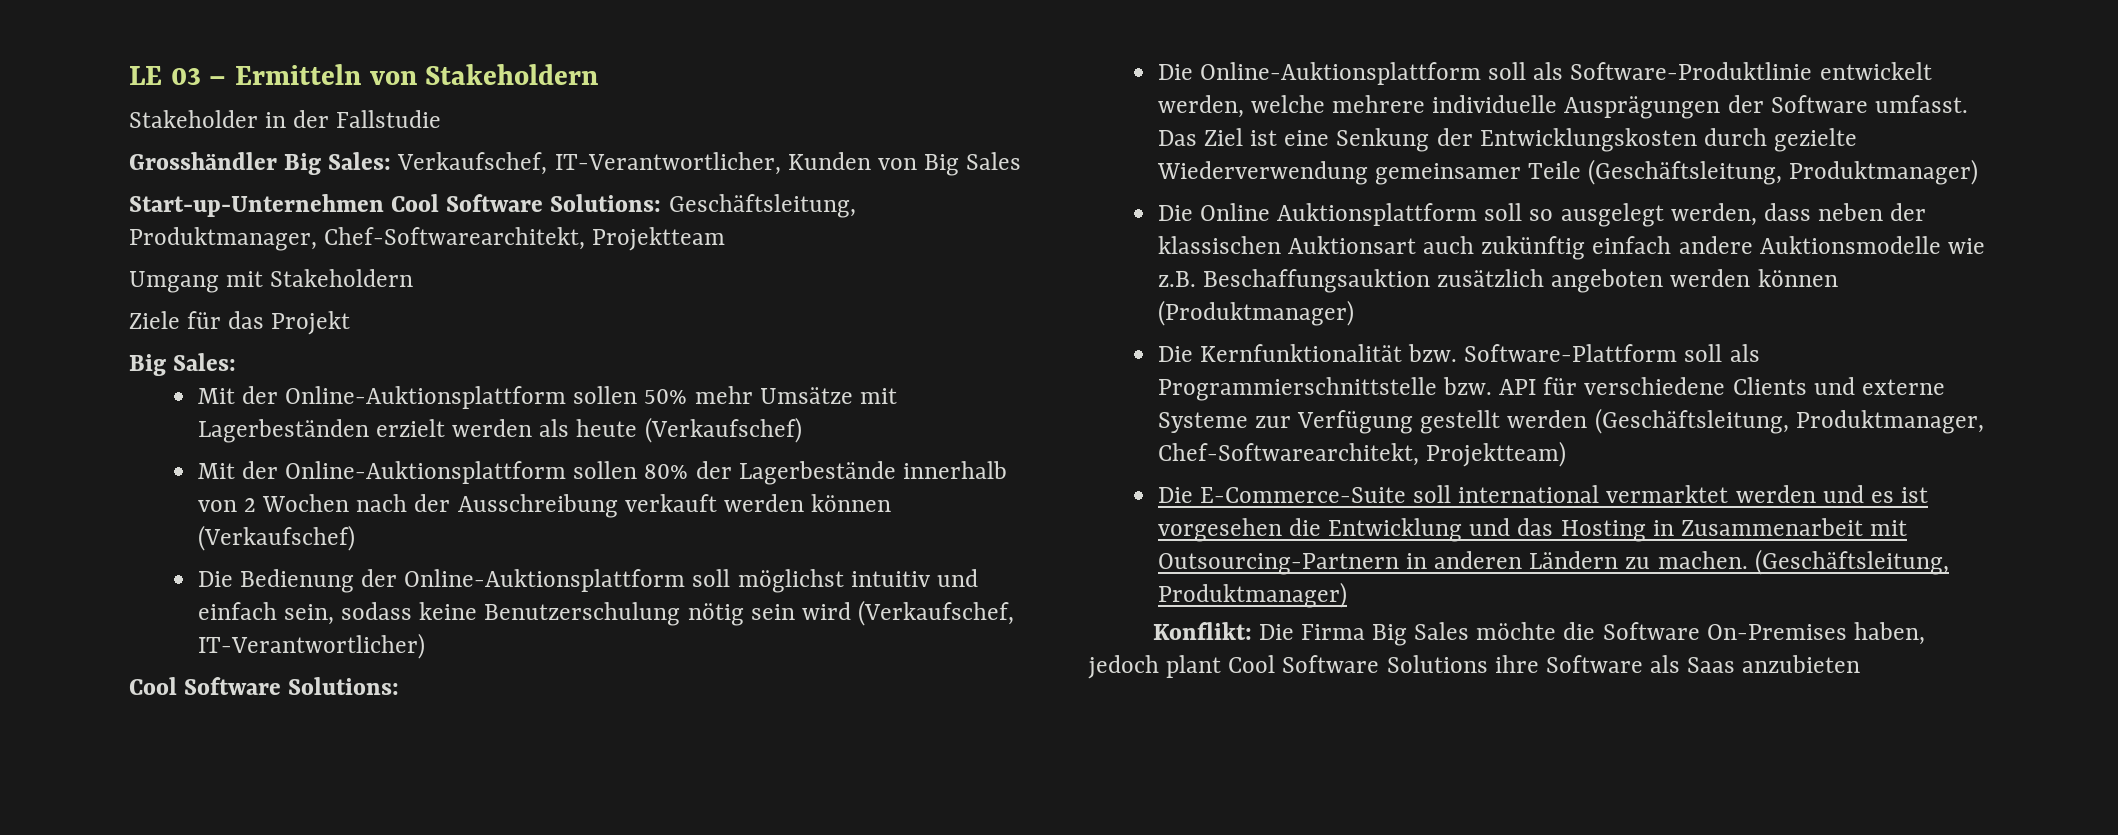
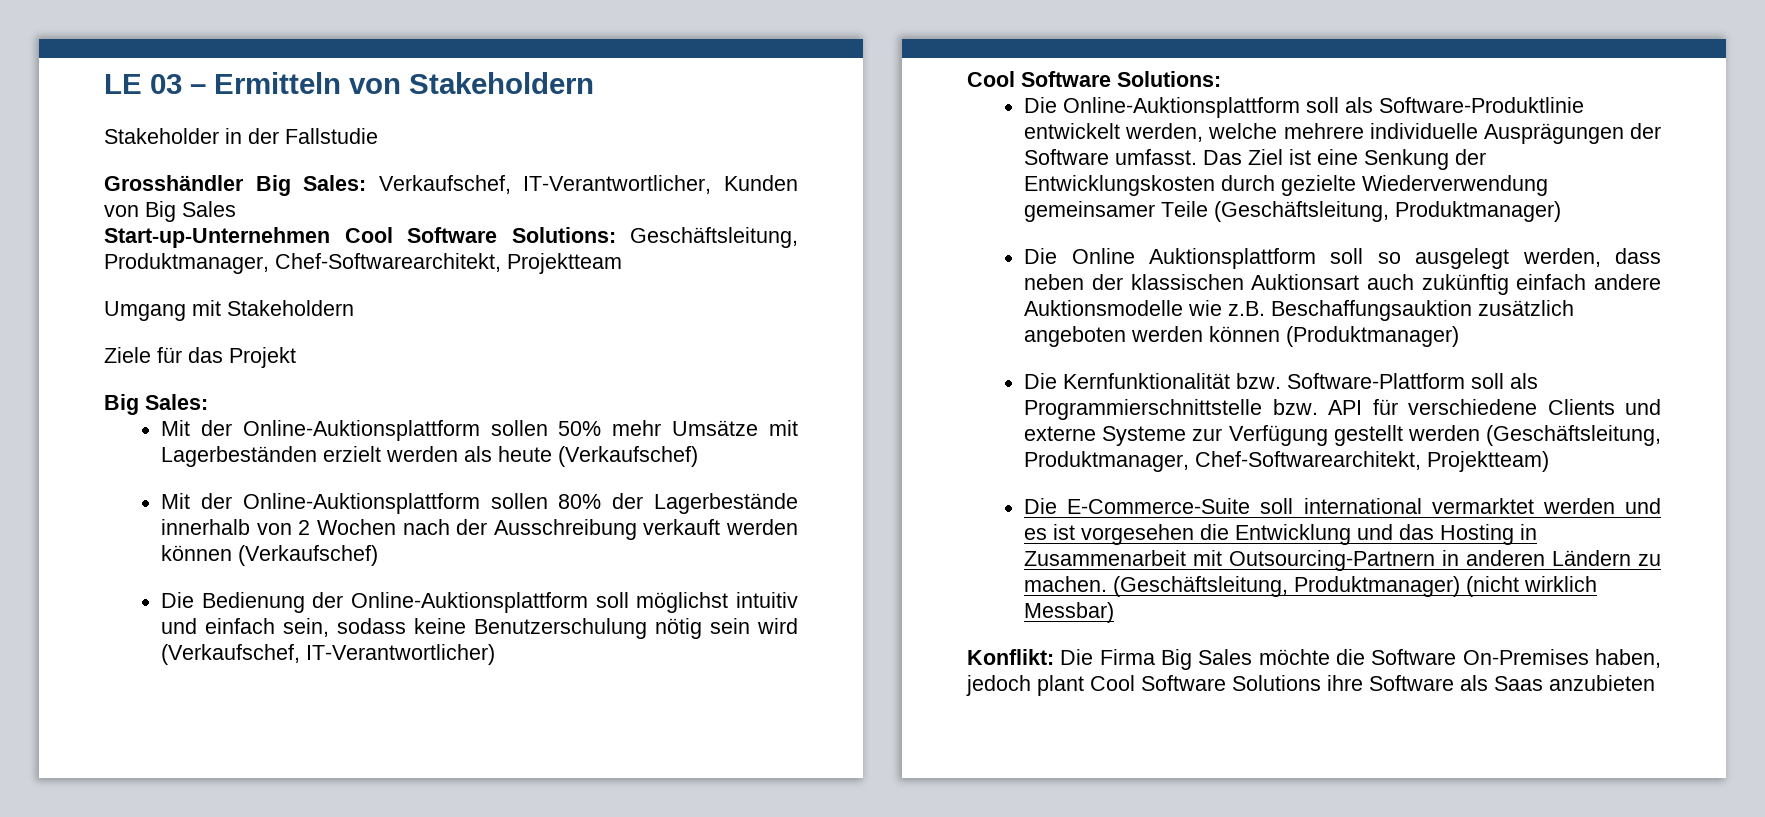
- Die E-Commerce-Suite soll international vermarktet werden und es ist vorgesehen die Entwicklung und das Hosting in Zusammenarbeit mit Outsourcing-Partnern in anderen Ländern zu machen. (Geschäftsleitung, Produktmanager)
+ Die E-Commerce-Suite soll international vermarktet werden und es ist vorgesehen die Entwicklung und das Hosting in Zusammenarbeit mit Outsourcing-Partnern in anderen Ländern zu machen. (Geschäftsleitung, Produktmanager) (nicht wirklich Messbar)

